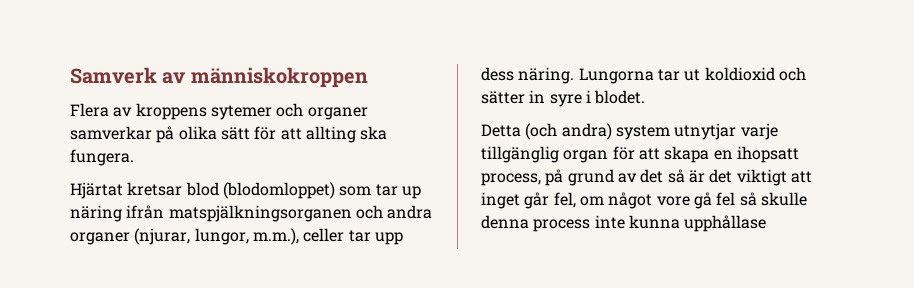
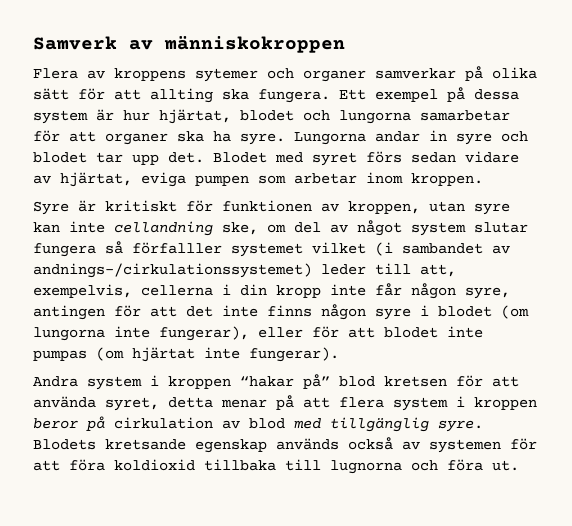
- Flera av kroppens sytemer och organer samverkar på olika sätt för att allting ska fungera.
- Hjärtat kretsar blod (blodomloppet) som tar up näring ifrån matspjälkningsorganen och andra organer (njurar, lungor, m.m.), celler tar upp dess näring. Lungorna tar ut koldioxid och sätter in syre i blodet.
- Detta (och andra) system utnytjar varje tillgänglig organ för att skapa en ihopsatt process, på grund av det så är det viktigt att inget går fel, om något vore gå fel så skulle denna process inte kunna upphållase
+ Flera av kroppens sytemer och organer samverkar på olika sätt för att allting ska fungera. Ett exempel på dessa system är hur hjärtat, blodet och lungorna samarbetar för att organer ska ha syre. Lungorna andar in syre och blodet tar upp det. Blodet med syret förs sedan vidare av hjärtat, eviga pumpen som arbetar inom kroppen.
+ Syre är kritiskt för funktionen av kroppen, utan syre kan inte cellandning ske, om del av något system slutar fungera så förfalller systemet vilket (i sambandet av andnings-/cirkulationssystemet) leder till att, exempelvis, cellerna i din kropp inte får någon syre, antingen för att det inte finns någon syre i blodet (om lungorna inte fungerar), eller för att blodet inte pumpas (om hjärtat inte fungerar).
+ Andra system i kroppen “hakar på” blod kretsen för att använda syret, detta menar på att flera system i kroppen beror på cirkulation av blod med tillgänglig syre. Blodets kretsande egenskap används också av systemen för att föra koldioxid tillbaka till lugnorna och föra ut.

